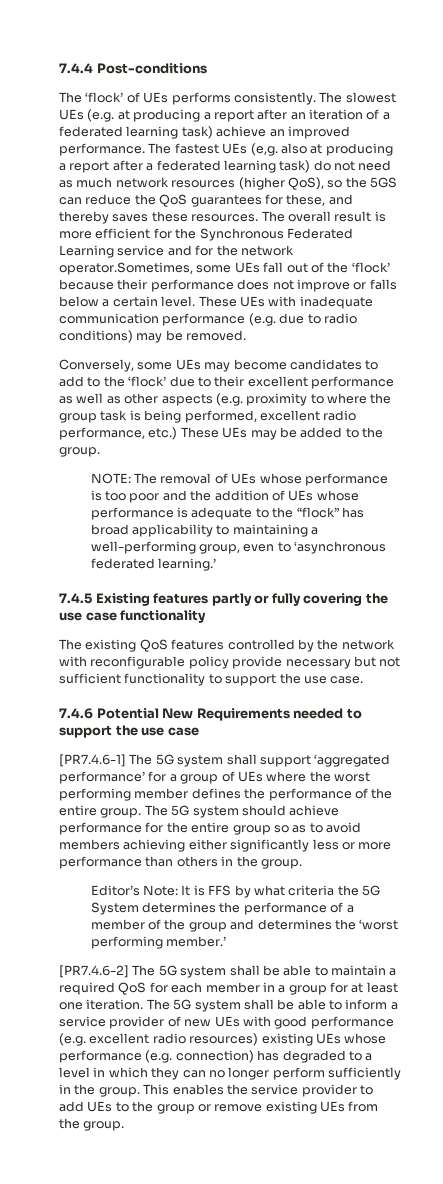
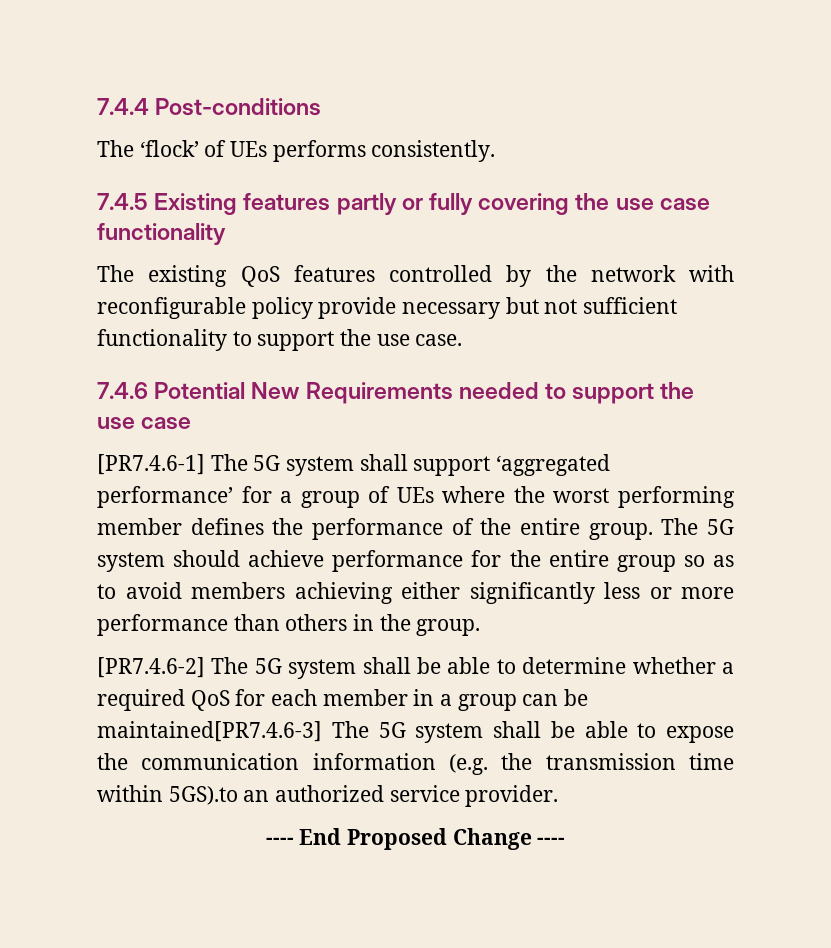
- The slowest UEs (e.g. at producing a report after an iteration of a federated learning task) achieve an improved performance. The fastest UEs (e,g. also at producing a report after a federated learning task) do not need as much network resources (higher QoS), so the 5GS can reduce the QoS guarantees for these, and thereby saves these resources. The overall result is more efficient for the Synchronous Federated Learning service and for the network operator.Sometimes, some UEs fall out of the ‘flock’ because their performance does not improve or falls below a certain level. These UEs with inadequate communication performance (e.g. due to radio conditions) may be removed.
- Conversely, some UEs may become candidates to add to the ‘flock’ due to their excellent performance as well as other aspects (e.g. proximity to where the group task is being performed, excellent radio performance, etc.) These UEs may be added to the group.
- NOTE: The removal of UEs whose performance is too poor and the addition of UEs whose performance is adequate to the “flock” has broad applicability to maintaining a well-performing group, even to ‘asynchronous federated learning.’
- Editor’s Note: It is FFS by what criteria the 5G System determines the performance of a member of the group and determines the ‘worst performing member.’
- [PR7.4.6-2] The 5G system shall be able to maintain a required QoS for each member in a group for at least one iteration. The 5G system shall be able to inform a service provider of new UEs with good performance (e.g. excellent radio resources) existing UEs whose performance (e.g. connection) has degraded to a level in which they can no longer perform sufficiently in the group. This enables the service provider to add UEs to the group or remove existing UEs from the group.
+ [PR7.4.6-2] The 5G system shall be able to determine whether a required QoS for each member in a group can be maintained[PR7.4.6-3] The 5G system shall be able to expose the communication information (e.g. the transmission time within 5GS).to an authorized service provider.
+ ---- End Proposed Change ----

